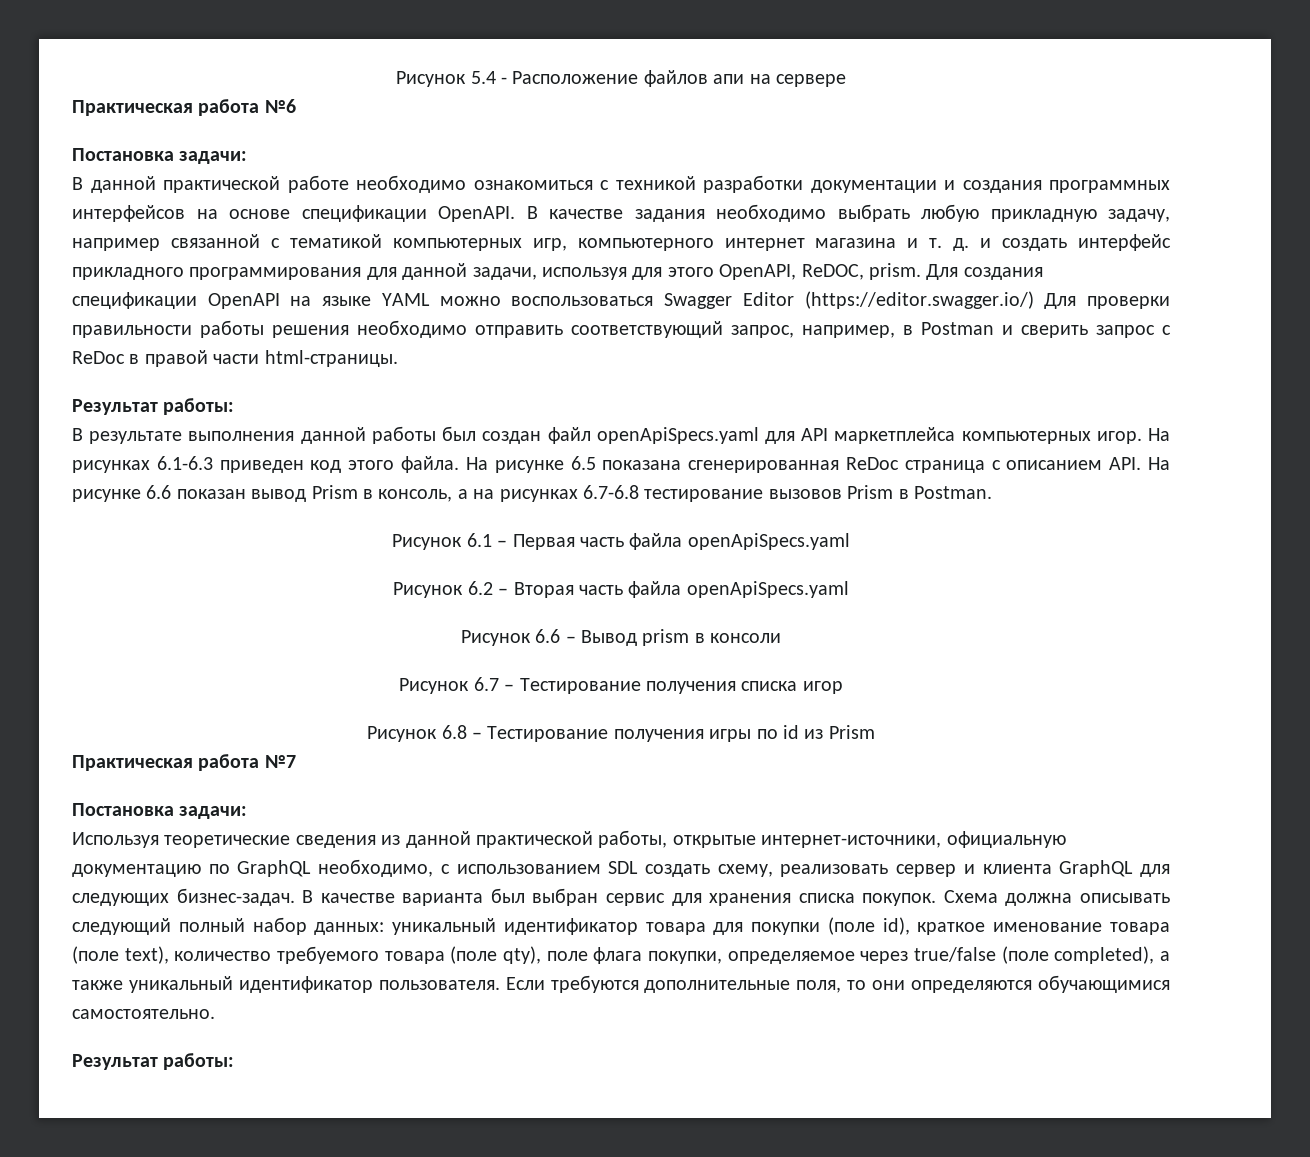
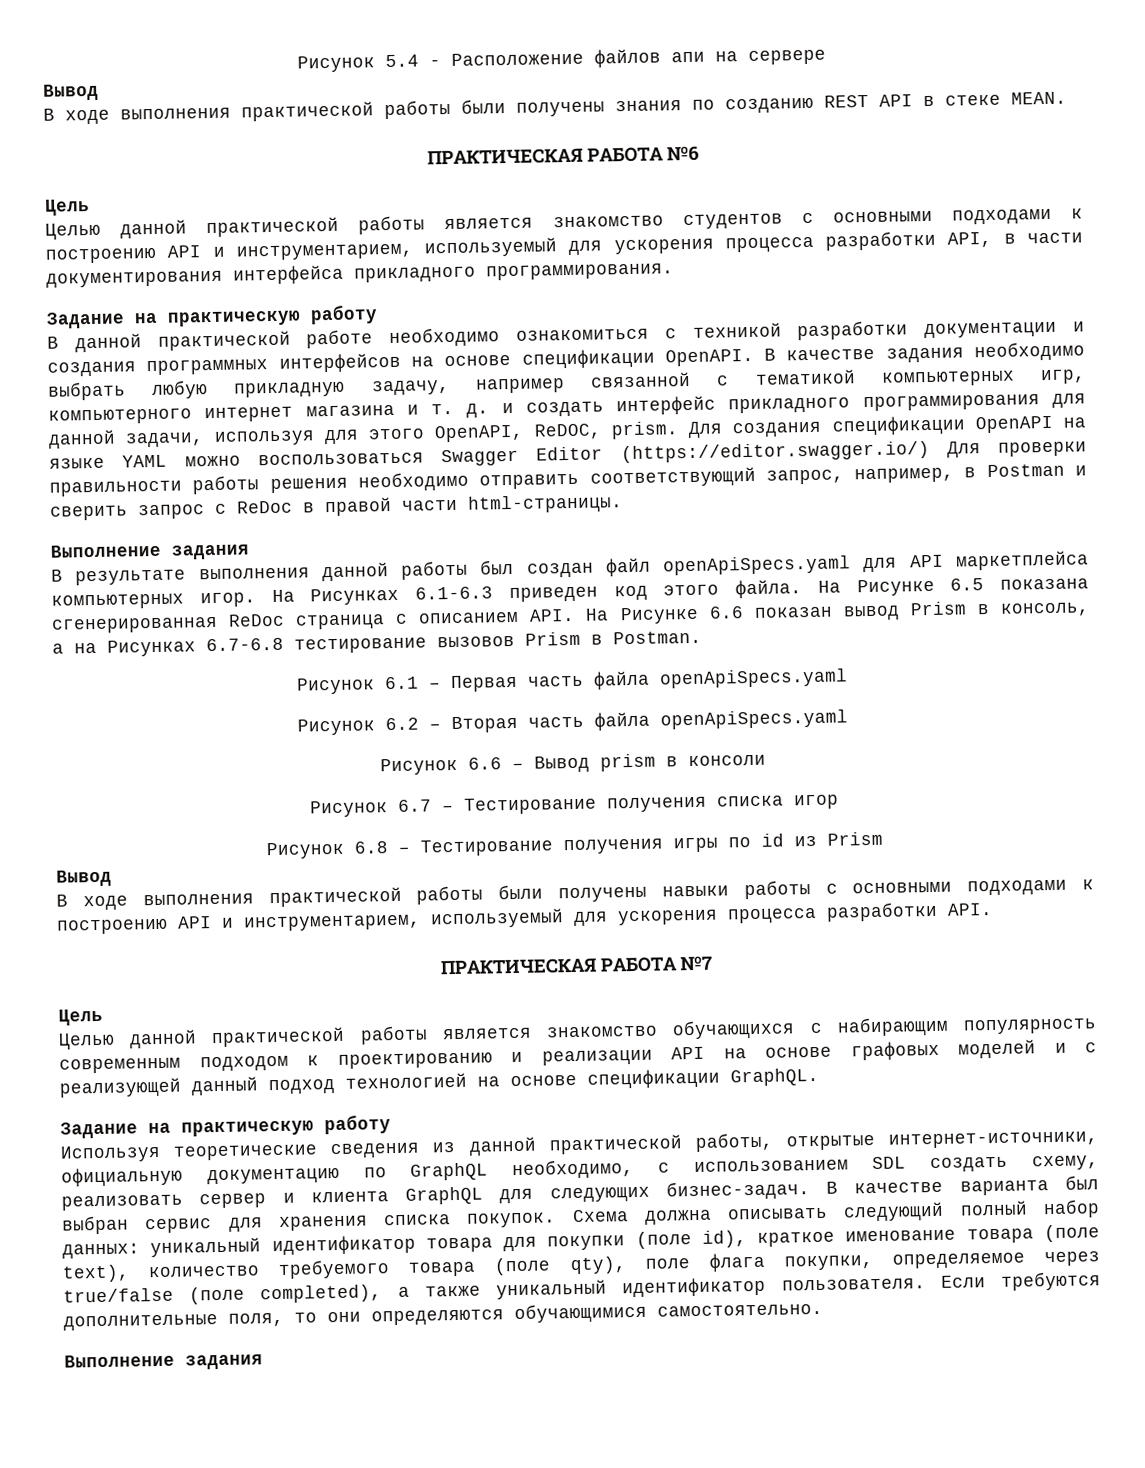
  Рисунок 5.4 - Расположение файлов апи на сервере
- Практическая работа №6
- Постановка задачи:
+ Вывод
+ В ходе выполнения практической работы были получены знания по созданию REST API в стеке MEAN.
+ ПРАКТИЧЕСКАЯ РАБОТА №6
+ Цель
+ Целью данной практической работы является знакомство студентов с основными подходами к построению API и инструментарием, используемый для ускорения процесса разработки API, в части документирования интерфейса прикладного программирования.
+ Задание на практическую работу
  Для создания спецификации OpenAPI на языке YAML можно воспользоваться Swagger Editor (https://editor.swagger.io/) Для проверки правильности работы решения необходимо отправить соответствующий запрос, например, в Postman и сверить запрос с ReDoc в правой части html-страницы.
- Результат работы:
+ Выполнение задания
- На рисунках 6.1-6.3 приведен код этого файла.
+ На Рисунках 6.1-6.3 приведен код этого файла.
- На рисунке 6.5 показана сгенерированная ReDoc страница с описанием API. На рисунке 6.6 показан вывод Prism в консоль, а на рисунках 6.7-6.8 тестирование вызовов Prism в Postman.
+ На Рисунке 6.5 показана сгенерированная ReDoc страница с описанием API. На Рисунке 6.6 показан вывод Prism в консоль, а на Рисунках 6.7-6.8 тестирование вызовов Prism в Postman.
  Рисунок 6.8 – Тестирование получения игры по id из Prism
- Практическая работа №7
- Постановка задачи:
+ Вывод
+ В ходе выполнения практической работы были получены навыки работы с основными подходами к построению API и инструментарием, используемый для ускорения процесса разработки API.
+ ПРАКТИЧЕСКАЯ РАБОТА №7
+ Цель
+ Целью данной практической работы является знакомство обучающихся с набирающим популярность современным подходом к проектированию и реализации API на основе графовых моделей и с реализующей данный подход технологией на основе спецификации GraphQL.
+ Задание на практическую работу
  Если требуются дополнительные поля, то они определяются обучающимися самостоятельно.
- Результат работы:
+ Выполнение задания

